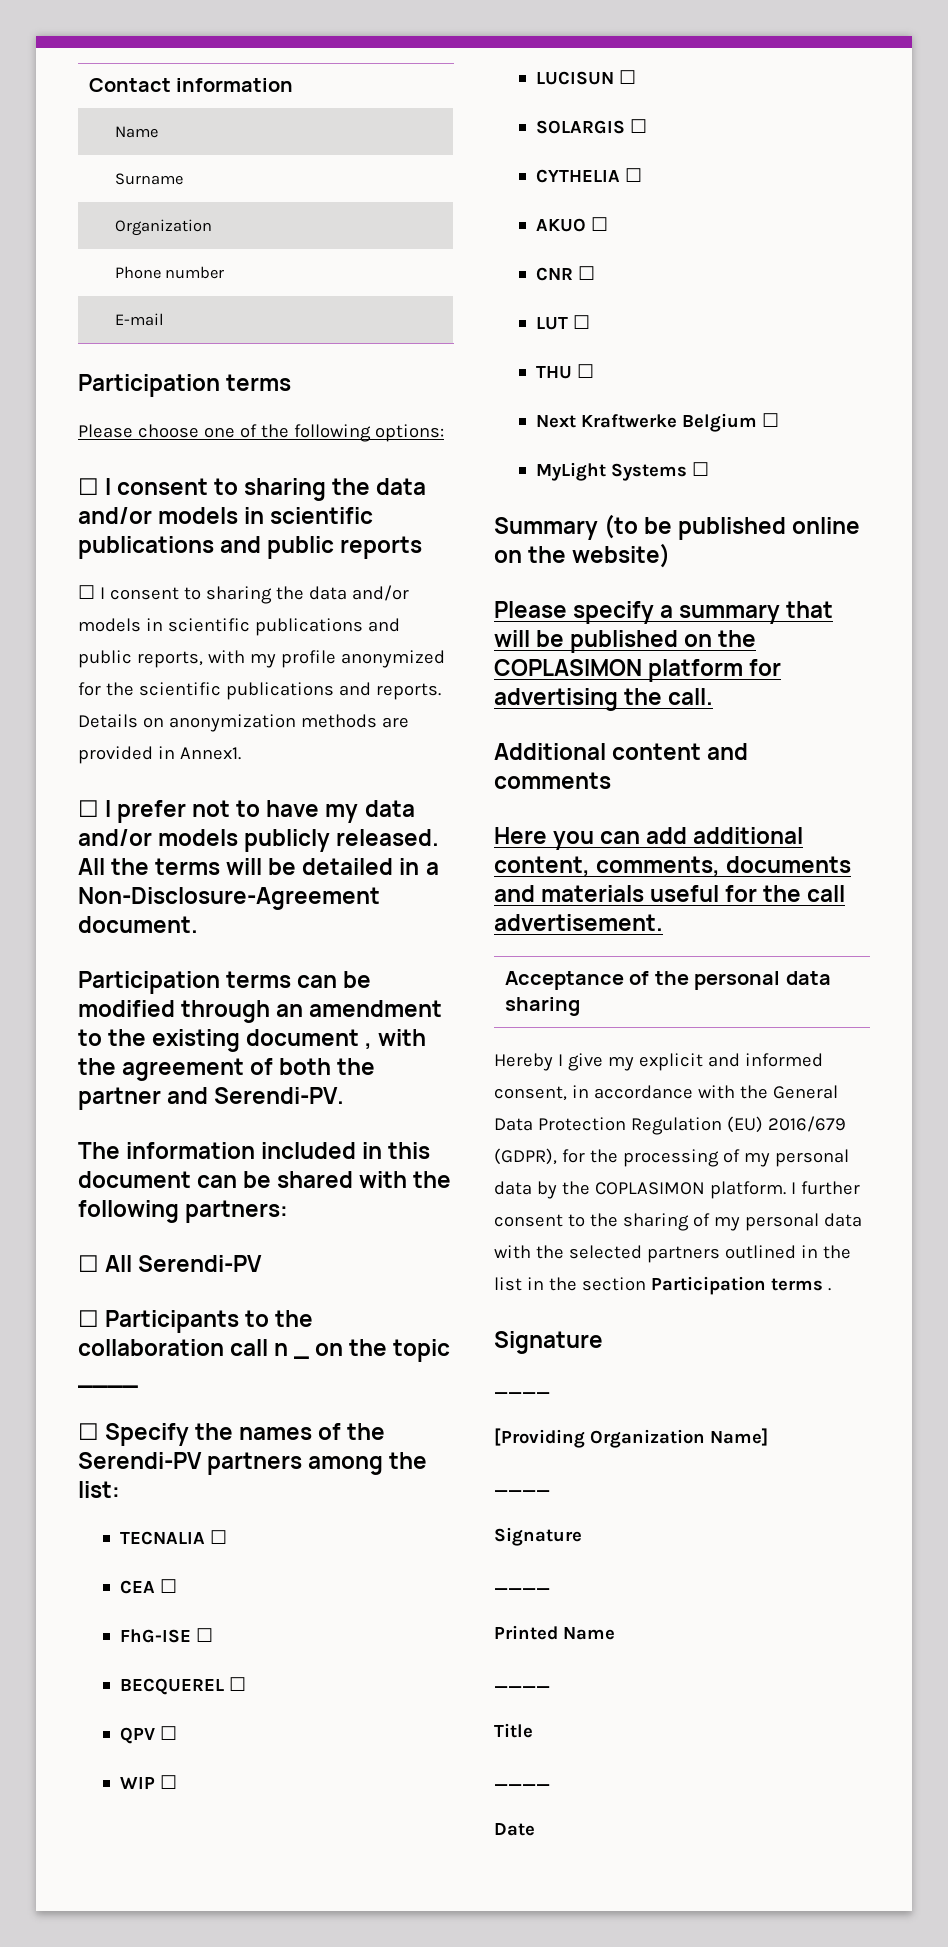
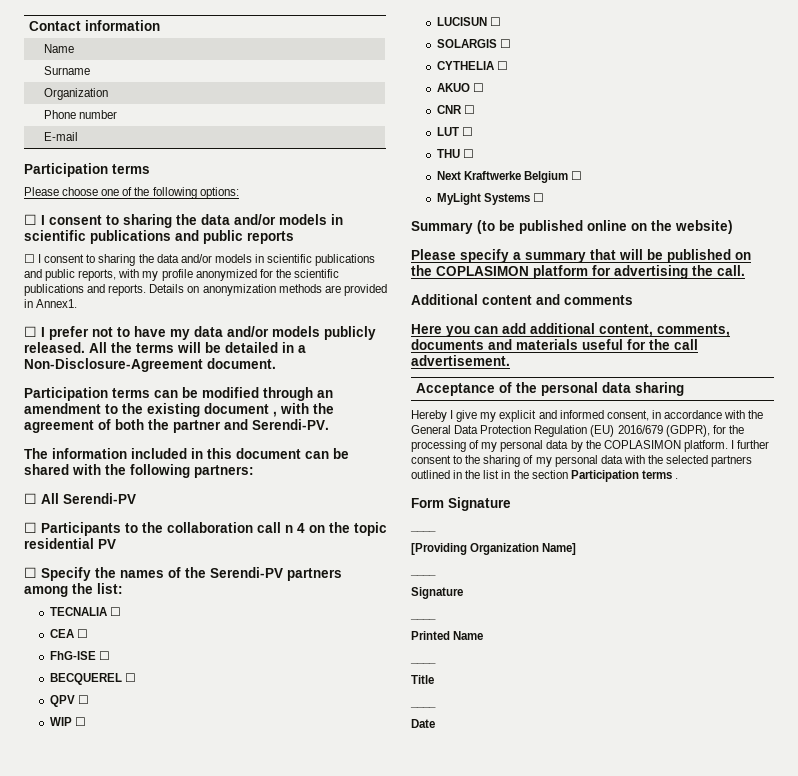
- ☐ Participants to the collaboration call n _ on the topic ____
+ ☐ Participants to the collaboration call n 4 on the topic residential PV
  I further consent to the sharing of my personal data with the selected partners outlined in the list in the section Participation terms .
- Signature
+ Form Signature

